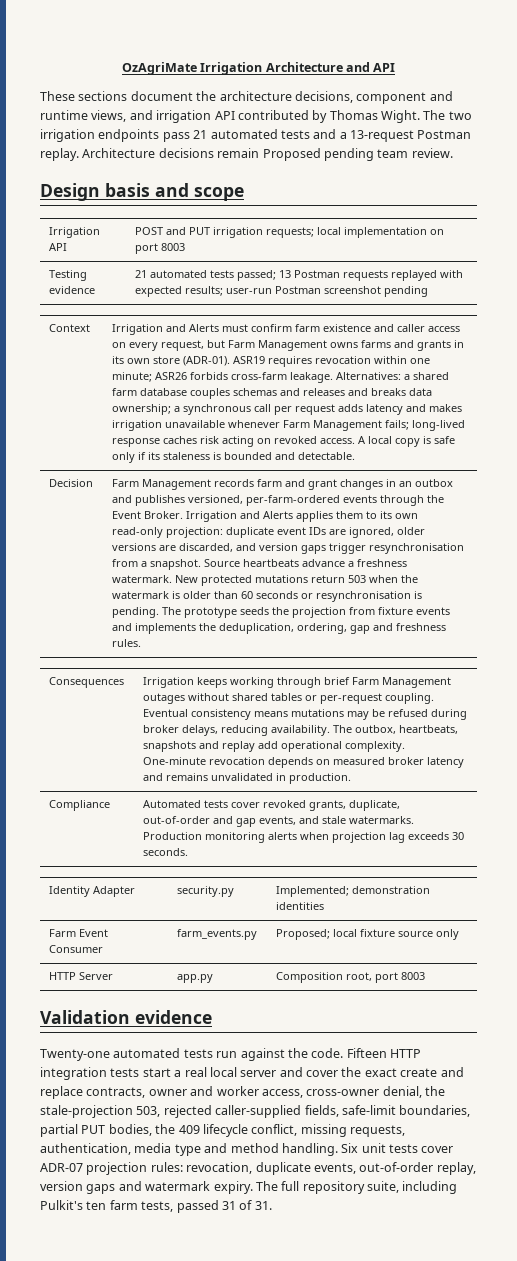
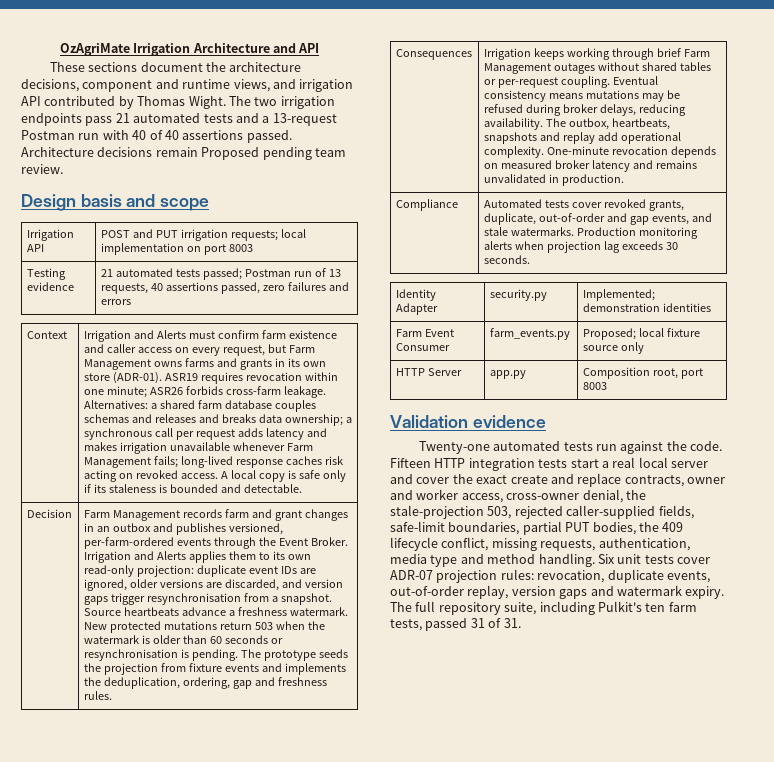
- The two irrigation endpoints pass 21 automated tests and a 13-request Postman replay.
+ The two irrigation endpoints pass 21 automated tests and a 13-request Postman run with 40 of 40 assertions passed.
- Testing evidence | 21 automated tests passed; 13 Postman requests replayed with expected results; user-run Postman screenshot pending
+ Testing evidence | 21 automated tests passed; Postman run of 13 requests, 40 assertions passed, zero failures and errors

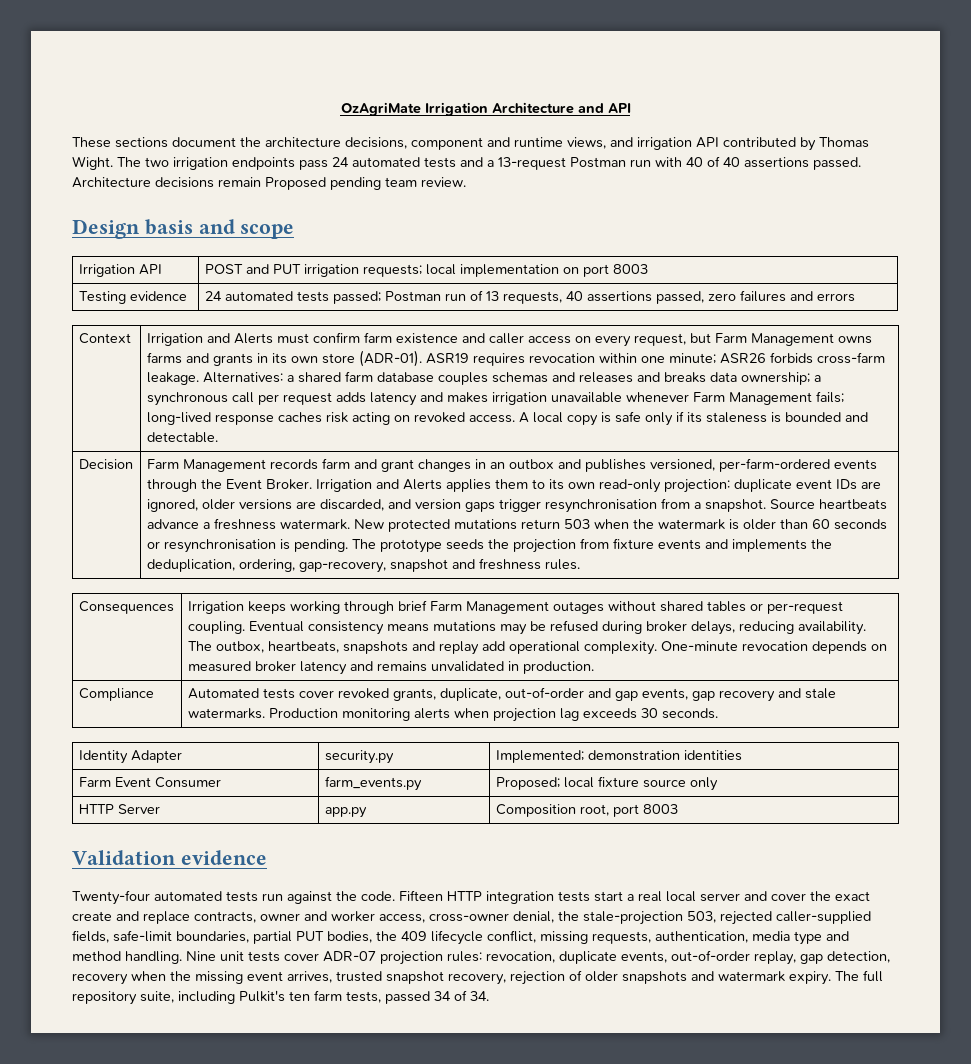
- The two irrigation endpoints pass 21 automated tests and a 13-request Postman run with 40 of 40 assertions passed.
+ The two irrigation endpoints pass 24 automated tests and a 13-request Postman run with 40 of 40 assertions passed.
- Testing evidence | 21 automated tests passed; Postman run of 13 requests, 40 assertions passed, zero failures and errors
+ Testing evidence | 24 automated tests passed; Postman run of 13 requests, 40 assertions passed, zero failures and errors
- The prototype seeds the projection from fixture events and implements the deduplication, ordering, gap and freshness rules.
+ The prototype seeds the projection from fixture events and implements the deduplication, ordering, gap-recovery, snapshot and freshness rules.
- Compliance | Automated tests cover revoked grants, duplicate, out-of-order and gap events, and stale watermarks. Production monitoring alerts when projection lag exceeds 30 seconds.
+ Compliance | Automated tests cover revoked grants, duplicate, out-of-order and gap events, gap recovery and stale watermarks. Production monitoring alerts when projection lag exceeds 30 seconds.
- Twenty-one automated tests run against the code.
+ Twenty-four automated tests run against the code.
- Six unit tests cover ADR-07 projection rules: revocation, duplicate events, out-of-order replay, version gaps and watermark expiry.
+ Nine unit tests cover ADR-07 projection rules: revocation, duplicate events, out-of-order replay, gap detection, recovery when the missing event arrives, trusted snapshot recovery, rejection of older snapshots and watermark expiry.
- The full repository suite, including Pulkit's ten farm tests, passed 31 of 31.
+ The full repository suite, including Pulkit's ten farm tests, passed 34 of 34.

